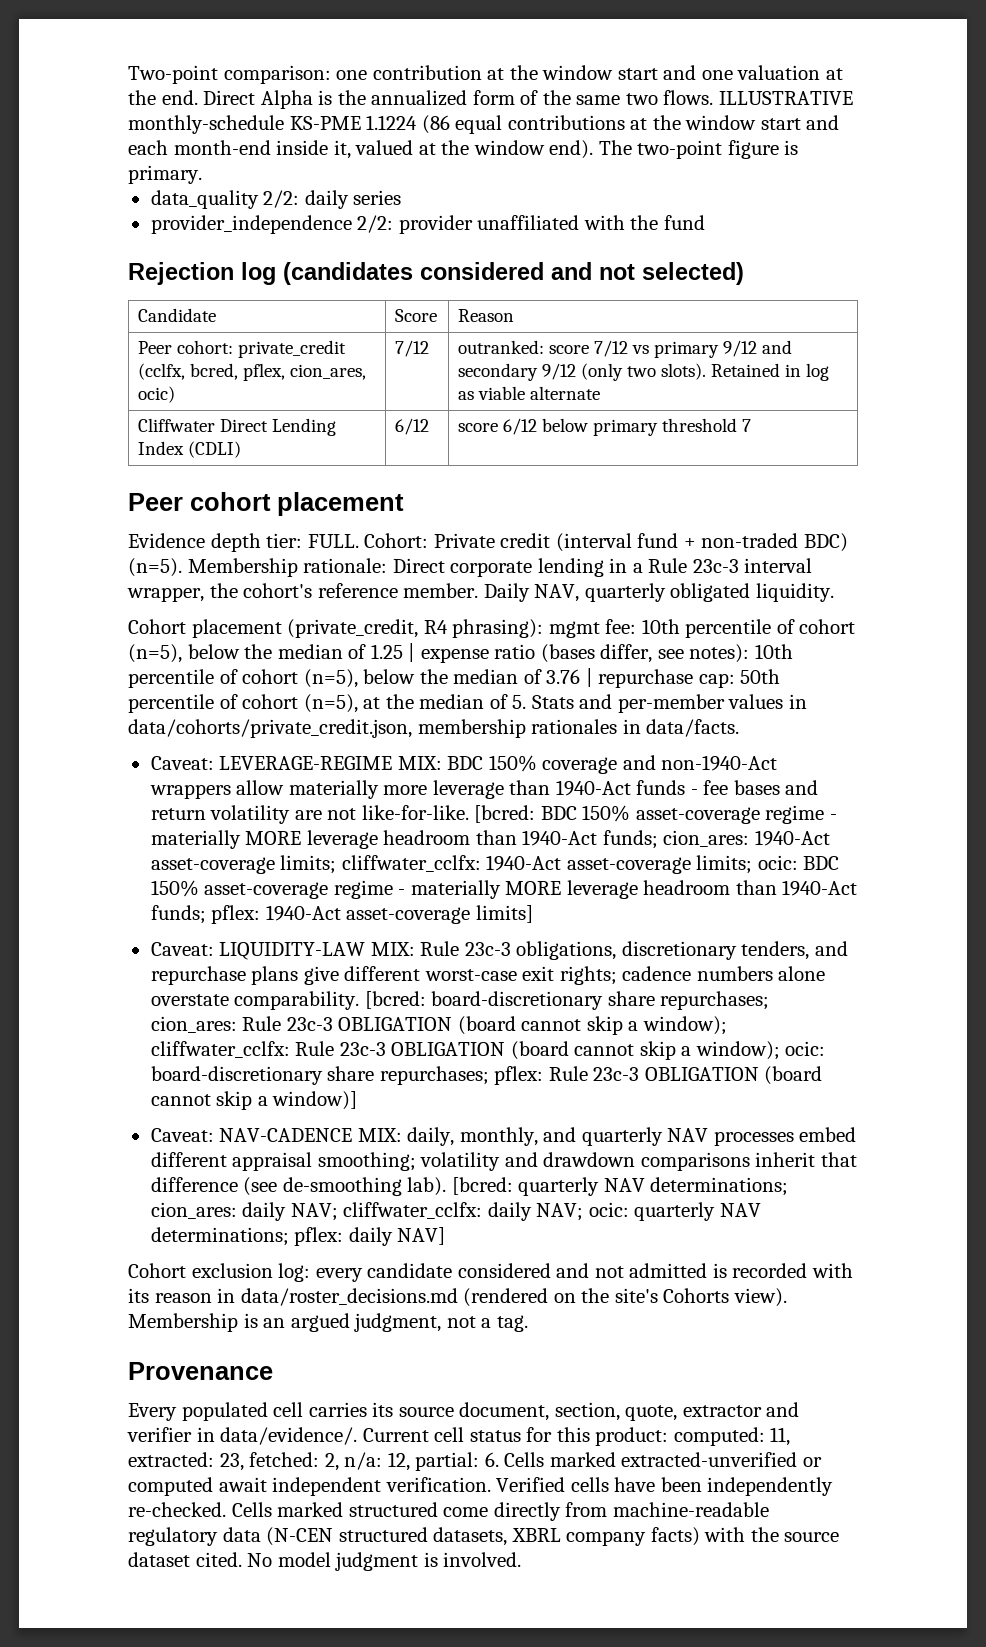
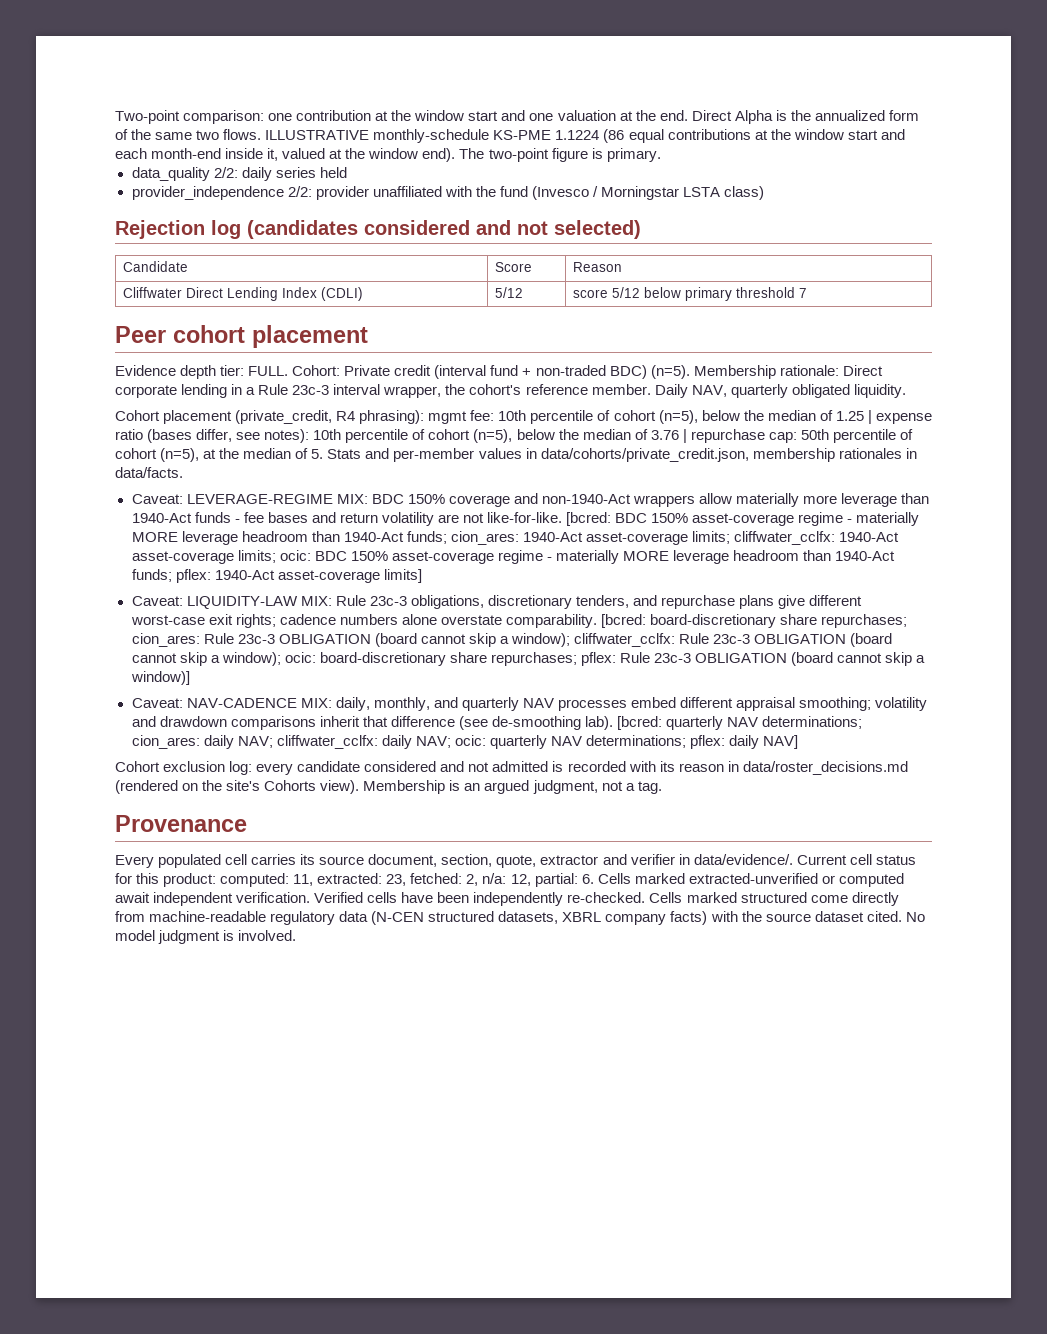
- data_quality 2/2: daily series
+ data_quality 2/2: daily series held
- provider_independence 2/2: provider unaffiliated with the fund
+ provider_independence 2/2: provider unaffiliated with the fund (Invesco / Morningstar LSTA class)
- Peer cohort: private_credit (cclfx, bcred, pflex, cion_ares, ocic) | 7/12 | outranked: score 7/12 vs primary 9/12 and secondary 9/12 (only two slots). Retained in log as viable alternate
- Cliffwater Direct Lending Index (CDLI) | 6/12 | score 6/12 below primary threshold 7
+ Cliffwater Direct Lending Index (CDLI) | 5/12 | score 5/12 below primary threshold 7

